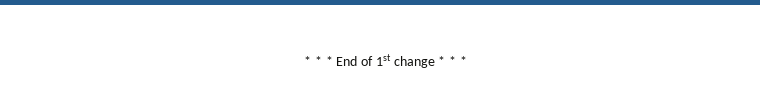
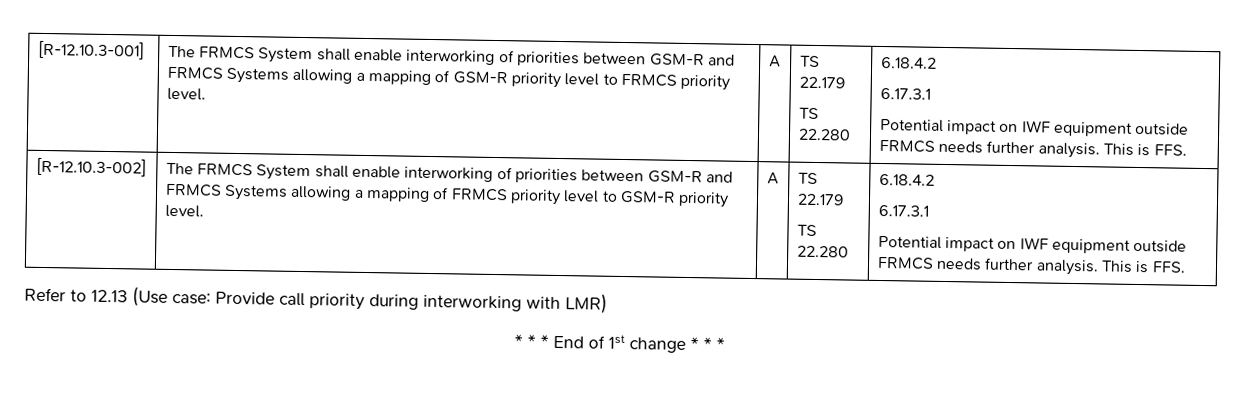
+ [R-12.10.3-001] | The FRMCS System shall enable interworking of priorities between GSM-R and FRMCS Systems allowing a mapping of GSM-R priority level to FRMCS priority level. | A | TS 22.179
+ TS 22.280 | 6.18.4.2
+ 6.17.3.1
+ Potential impact on IWF equipment outside FRMCS needs further analysis. This is FFS.
+ [R-12.10.3-002] | The FRMCS System shall enable interworking of priorities between GSM-R and FRMCS Systems allowing a mapping of FRMCS priority level to GSM-R priority level. | A | TS 22.179
+ TS 22.280 | 6.18.4.2
+ 6.17.3.1
+ Potential impact on IWF equipment outside FRMCS needs further analysis. This is FFS.
+ Refer to 12.13 (Use case: Provide call priority during interworking with LMR)

